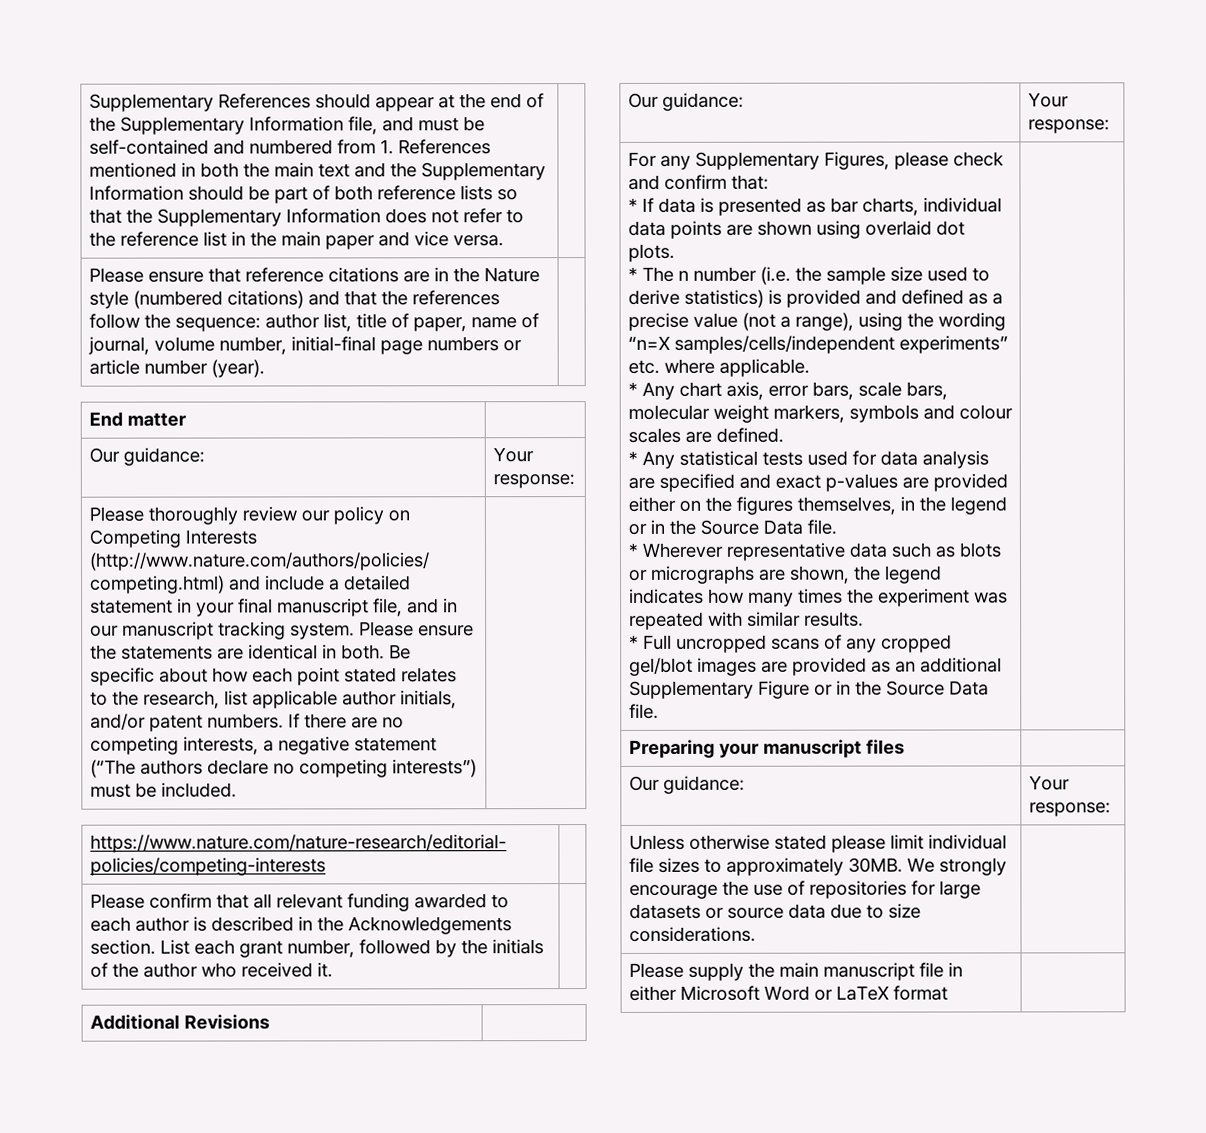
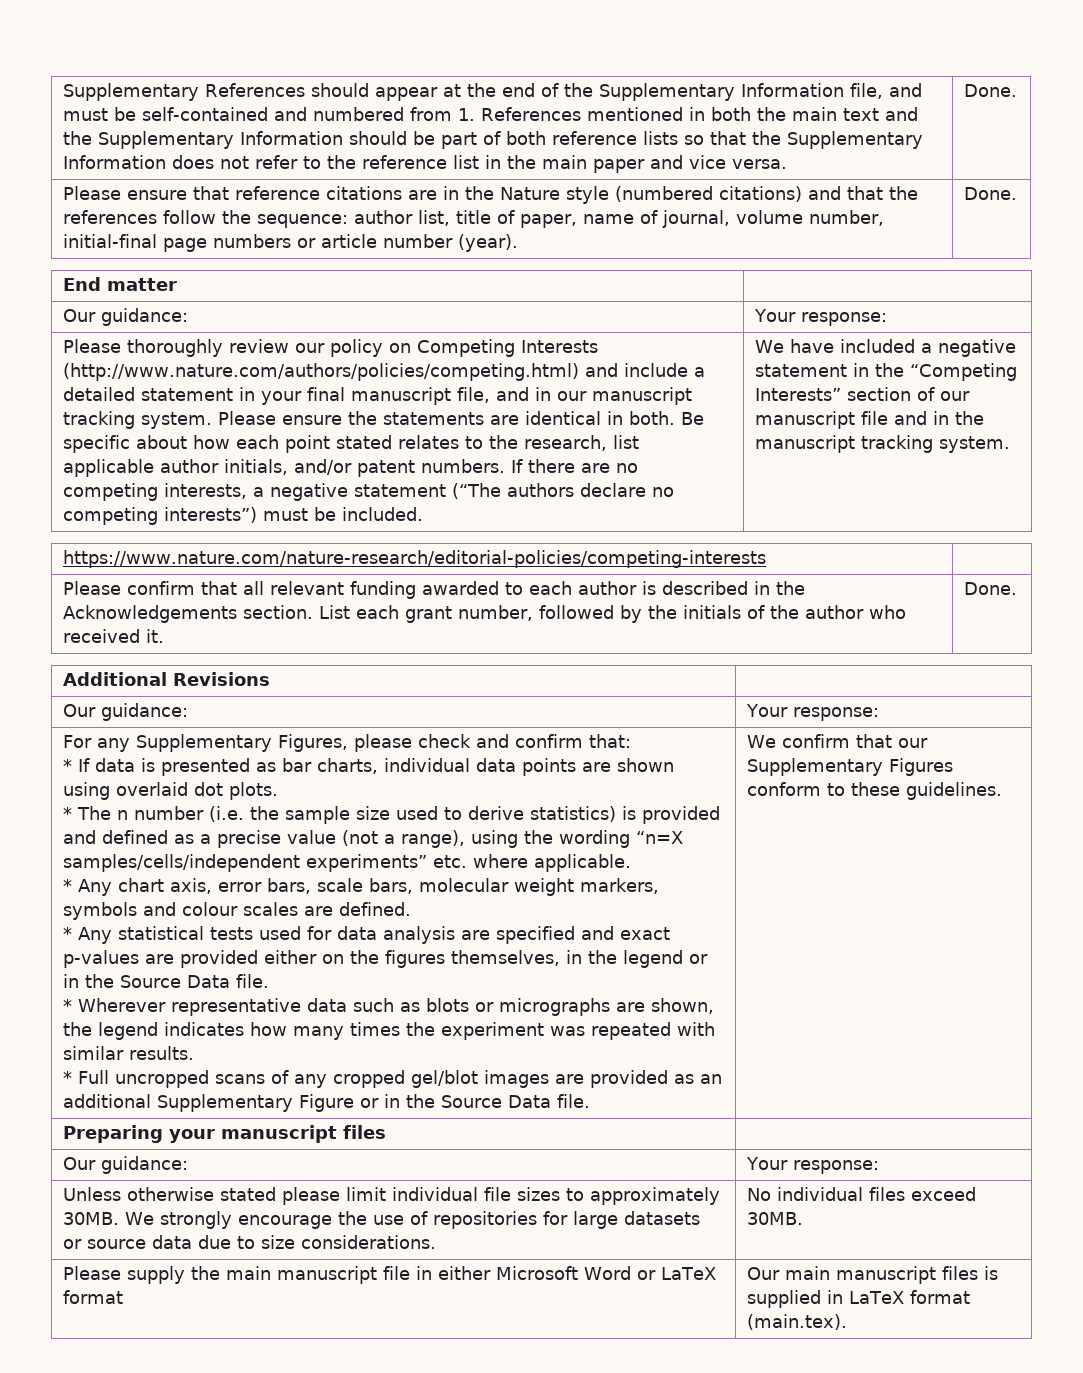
- Supplementary References should appear at the end of the Supplementary Information file, and must be self-contained and numbered from 1. References mentioned in both the main text and the Supplementary Information should be part of both reference lists so that the Supplementary Information does not refer to the reference list in the main paper and vice versa.
+ Supplementary References should appear at the end of the Supplementary Information file, and must be self-contained and numbered from 1. References mentioned in both the main text and the Supplementary Information should be part of both reference lists so that the Supplementary Information does not refer to the reference list in the main paper and vice versa. | Done.
- Please ensure that reference citations are in the Nature style (numbered citations) and that the references follow the sequence: author list, title of paper, name of journal, volume number, initial-final page numbers or article number (year). |
+ Please ensure that reference citations are in the Nature style (numbered citations) and that the references follow the sequence: author list, title of paper, name of journal, volume number, initial-final page numbers or article number (year). | Done.
+ We have included a negative statement in the “Competing Interests” section of our manuscript file and in the manuscript tracking system.
- Please confirm that all relevant funding awarded to each author is described in the Acknowledgements section. List each grant number, followed by the initials of the author who received it. |
+ Please confirm that all relevant funding awarded to each author is described in the Acknowledgements section. List each grant number, followed by the initials of the author who received it. | Done.
+ We confirm that our Supplementary Figures conform to these guidelines.
- Unless otherwise stated please limit individual file sizes to approximately 30MB. We strongly encourage the use of repositories for large datasets or source data due to size considerations. |
+ Unless otherwise stated please limit individual file sizes to approximately 30MB. We strongly encourage the use of repositories for large datasets or source data due to size considerations. | No individual files exceed 30MB.
- Please supply the main manuscript file in either Microsoft Word or LaTeX format |
+ Please supply the main manuscript file in either Microsoft Word or LaTeX format | Our main manuscript files is supplied in LaTeX format (main.tex).

